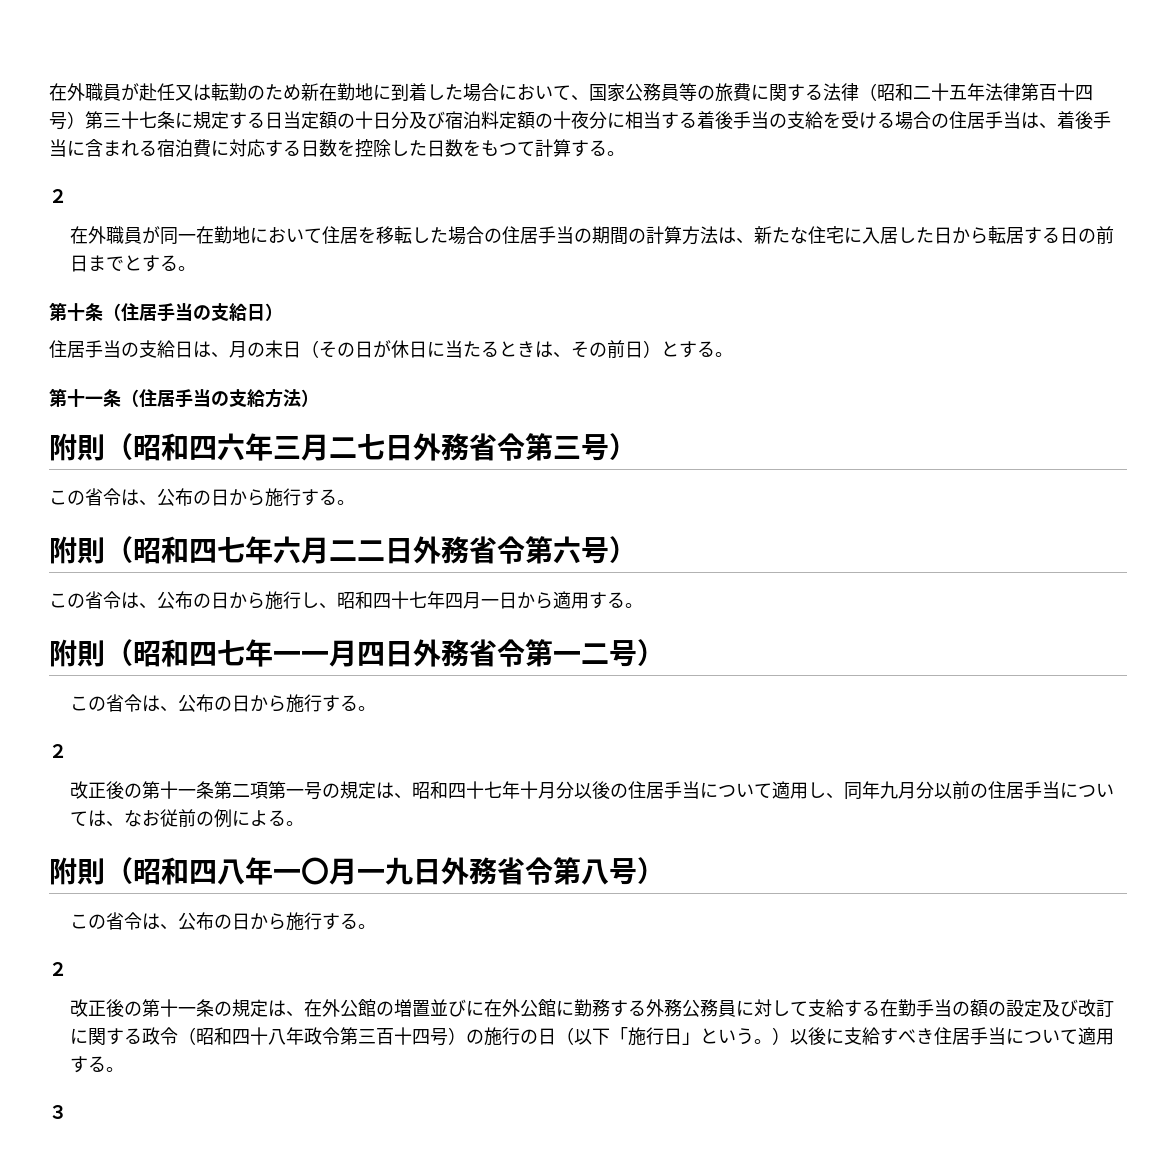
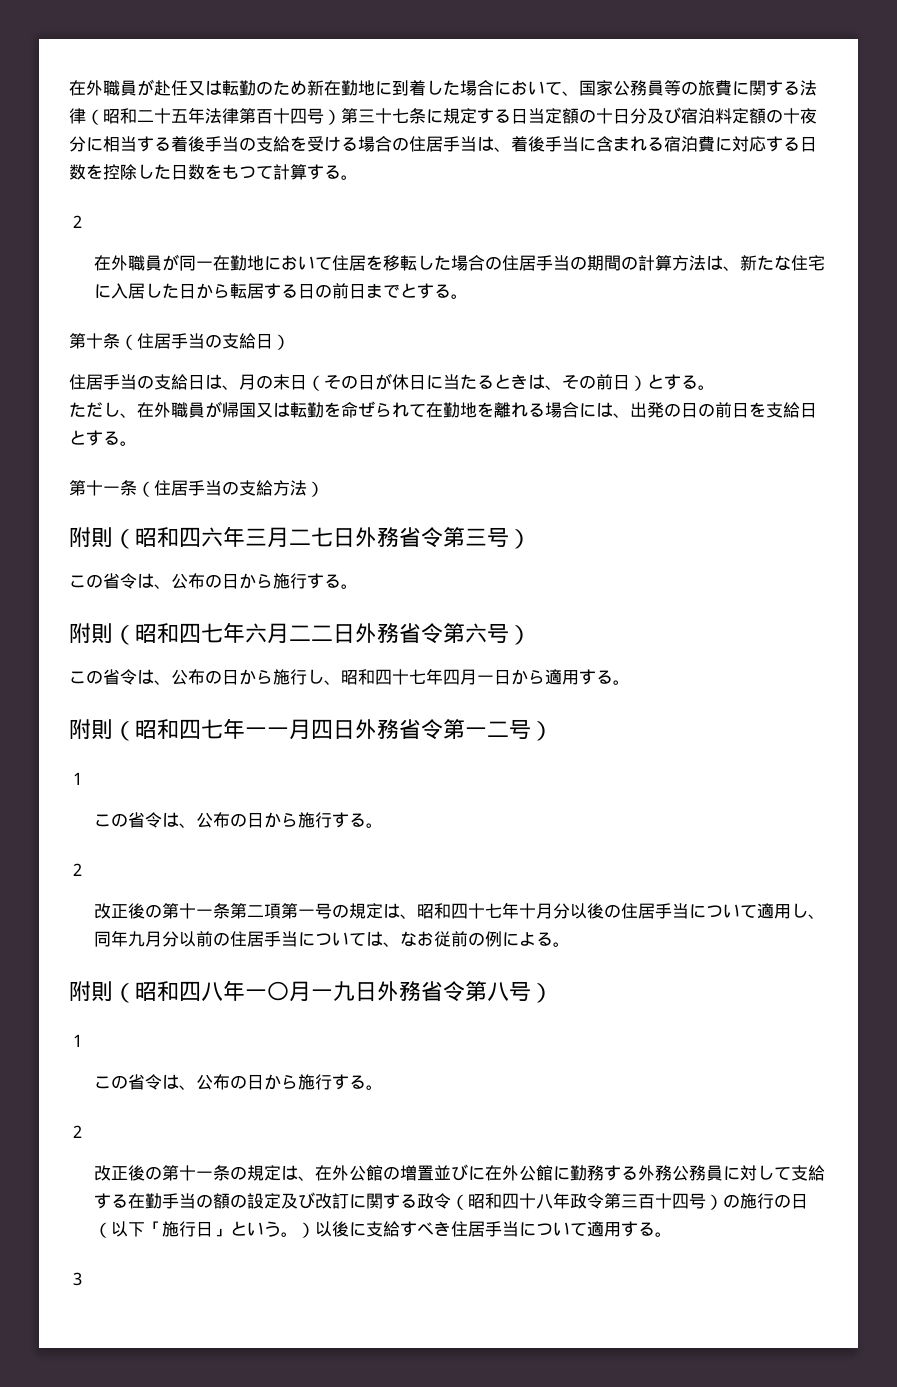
+ ただし、在外職員が帰国又は転勤を命ぜられて在勤地を離れる場合には、出発の日の前日を支給日とする。
  附則（昭和四七年一一月四日外務省令第一二号）
+ １
  附則（昭和四八年一〇月一九日外務省令第八号）
+ １

